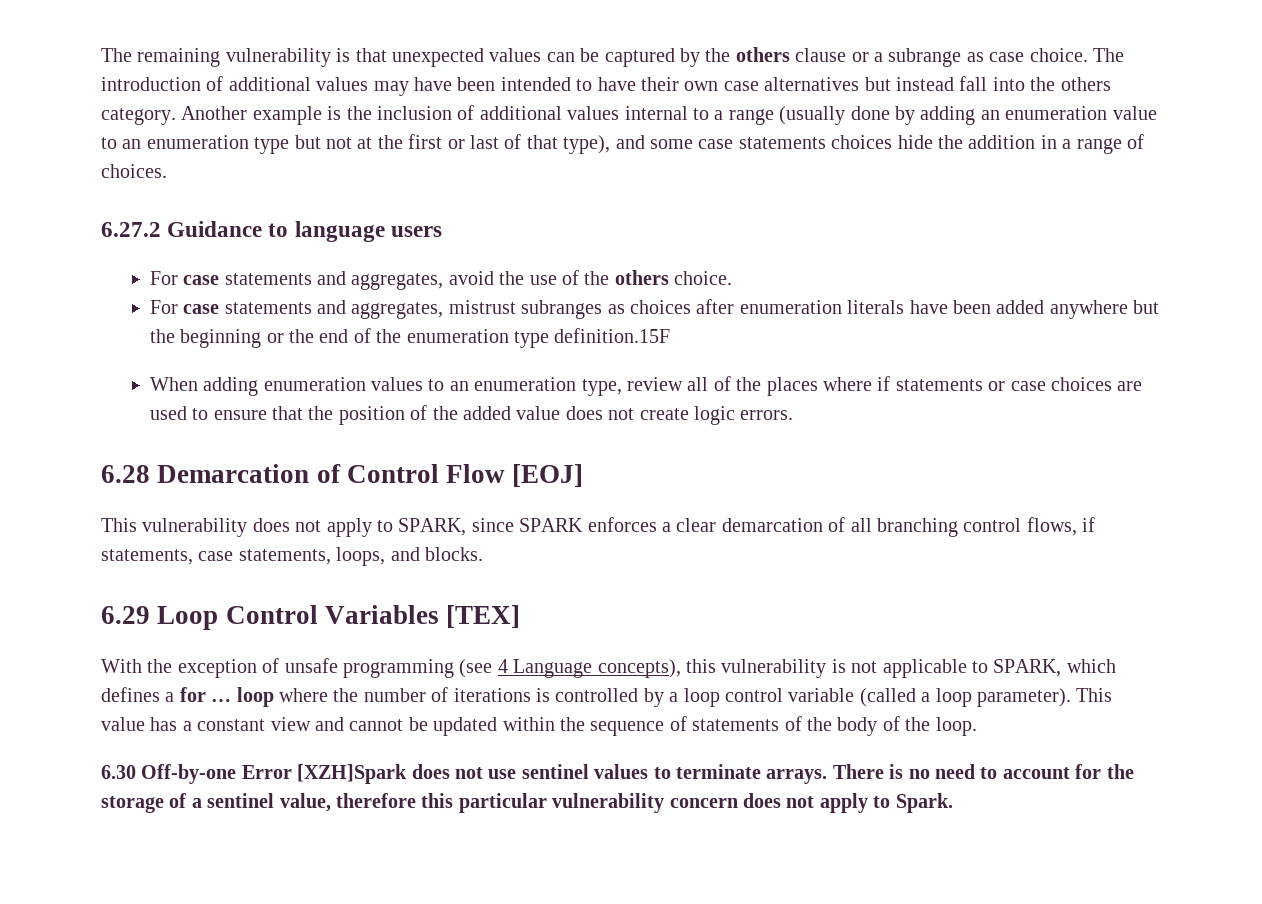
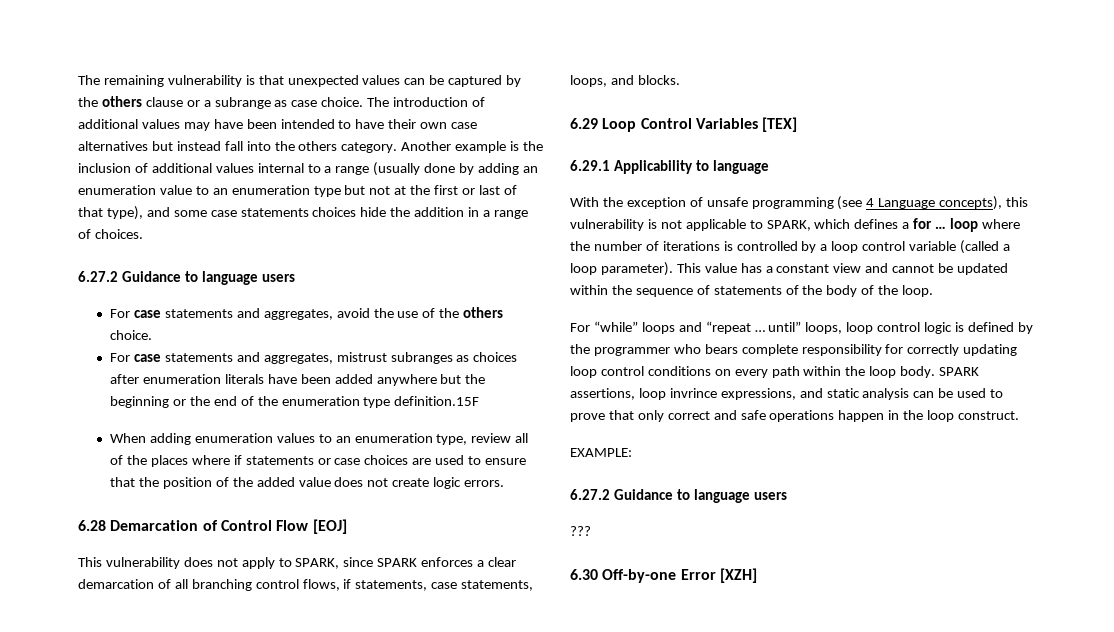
+ 6.29.1 Applicability to language
- 6.30 Off-by-one Error [XZH]Spark does not use sentinel values to terminate arrays. There is no need to account for the storage of a sentinel value, therefore this particular vulnerability concern does not apply to Spark.
+ For “while” loops and “repeat … until” loops, loop control logic is defined by the programmer who bears complete responsibility for correctly updating loop control conditions on every path within the loop body. SPARK assertions, loop invrince expressions, and static analysis can be used to prove that only correct and safe operations happen in the loop construct.
+ EXAMPLE:
+ 6.27.2 Guidance to language users
+ ???
+ 6.30 Off-by-one Error [XZH]

